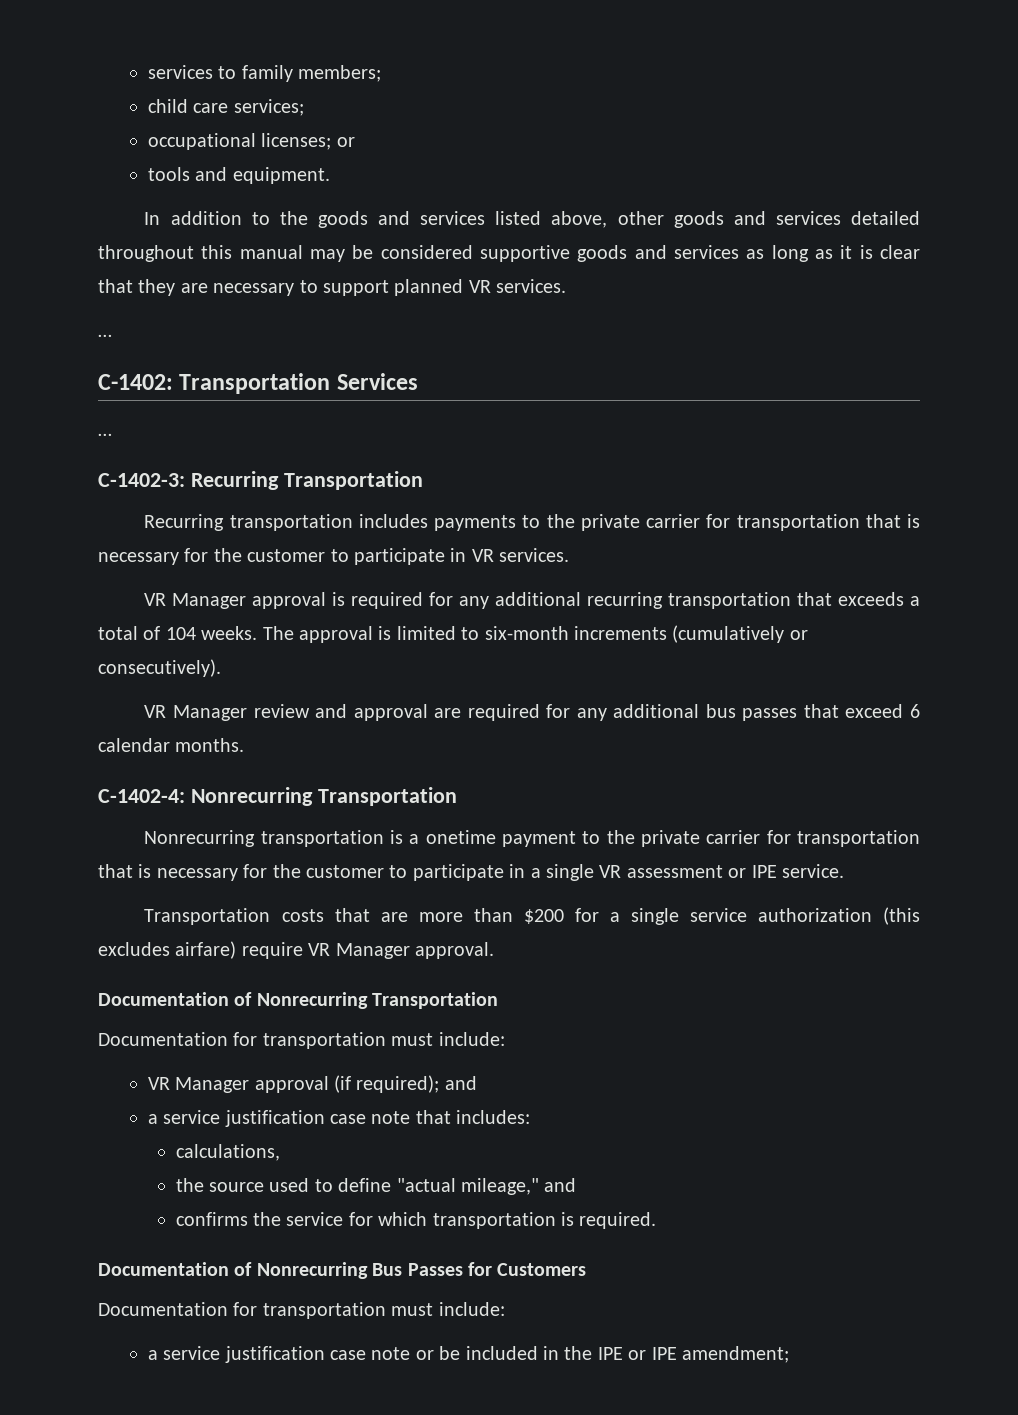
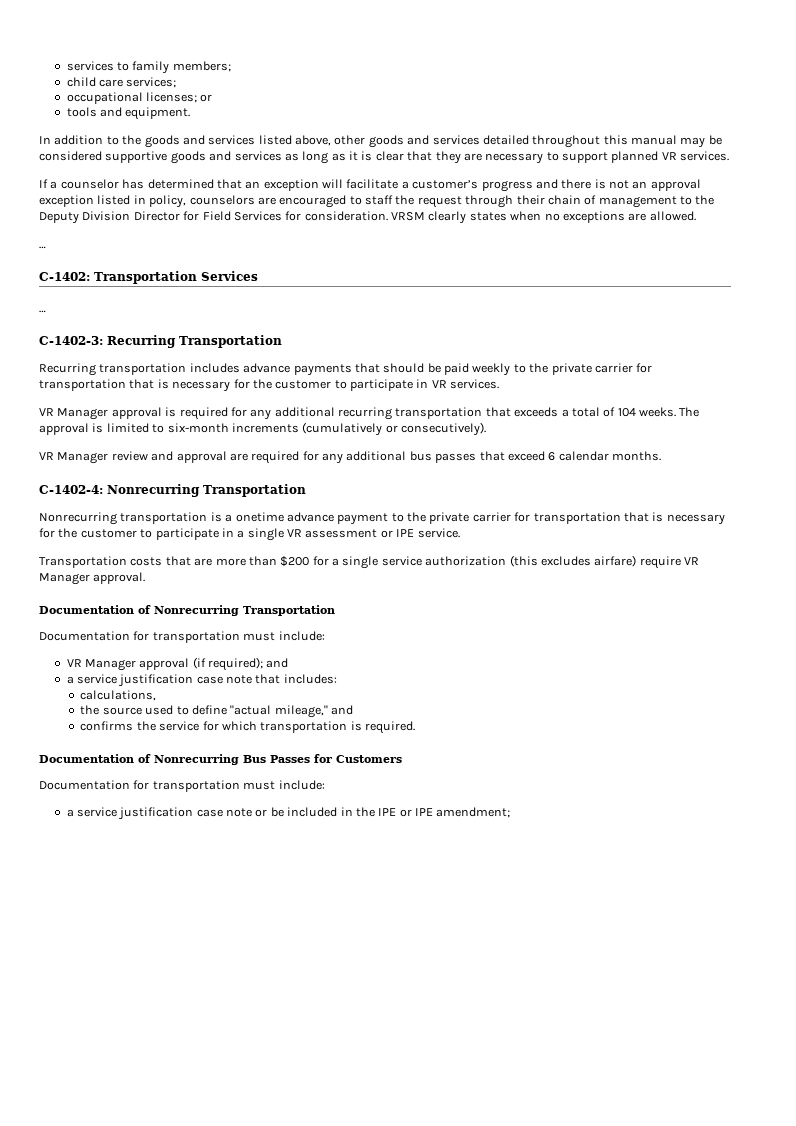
+ If a counselor has determined that an exception will facilitate a customer’s progress and there is not an approval exception listed in policy, counselors are encouraged to staff the request through their chain of management to the Deputy Division Director for Field Services for consideration. VRSM clearly states when no exceptions are allowed.
- Recurring transportation includes payments to the private carrier for transportation that is necessary for the customer to participate in VR services.
+ Recurring transportation includes advance payments that should be paid weekly to the private carrier for transportation that is necessary for the customer to participate in VR services.
- Nonrecurring transportation is a onetime payment to the private carrier for transportation that is necessary for the customer to participate in a single VR assessment or IPE service.
+ Nonrecurring transportation is a onetime advance payment to the private carrier for transportation that is necessary for the customer to participate in a single VR assessment or IPE service.

